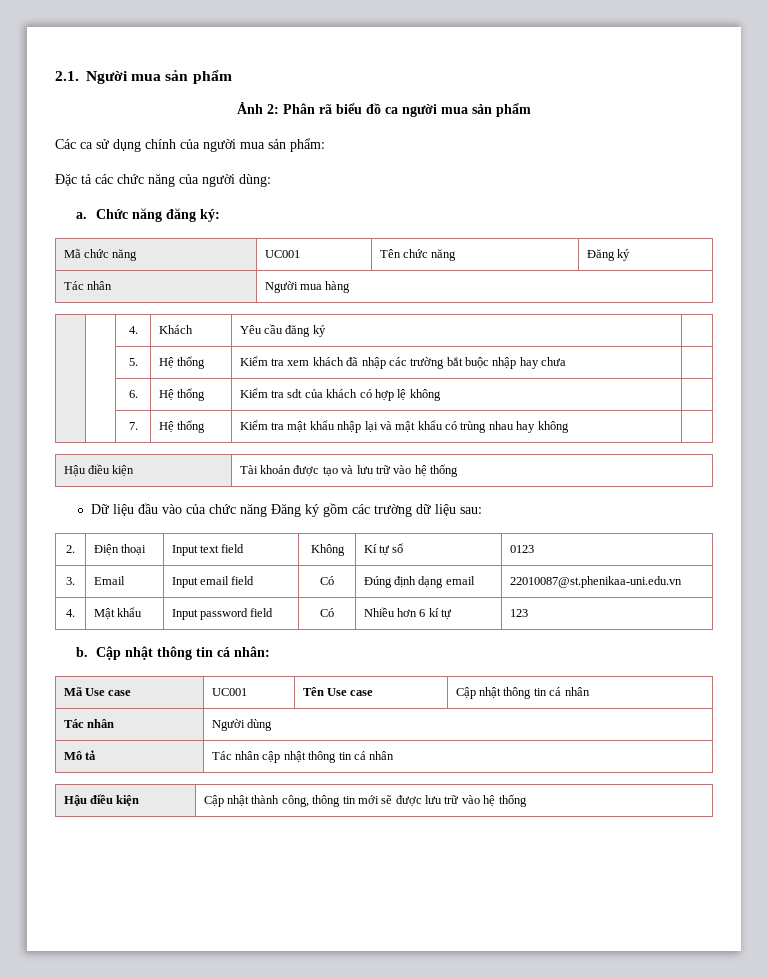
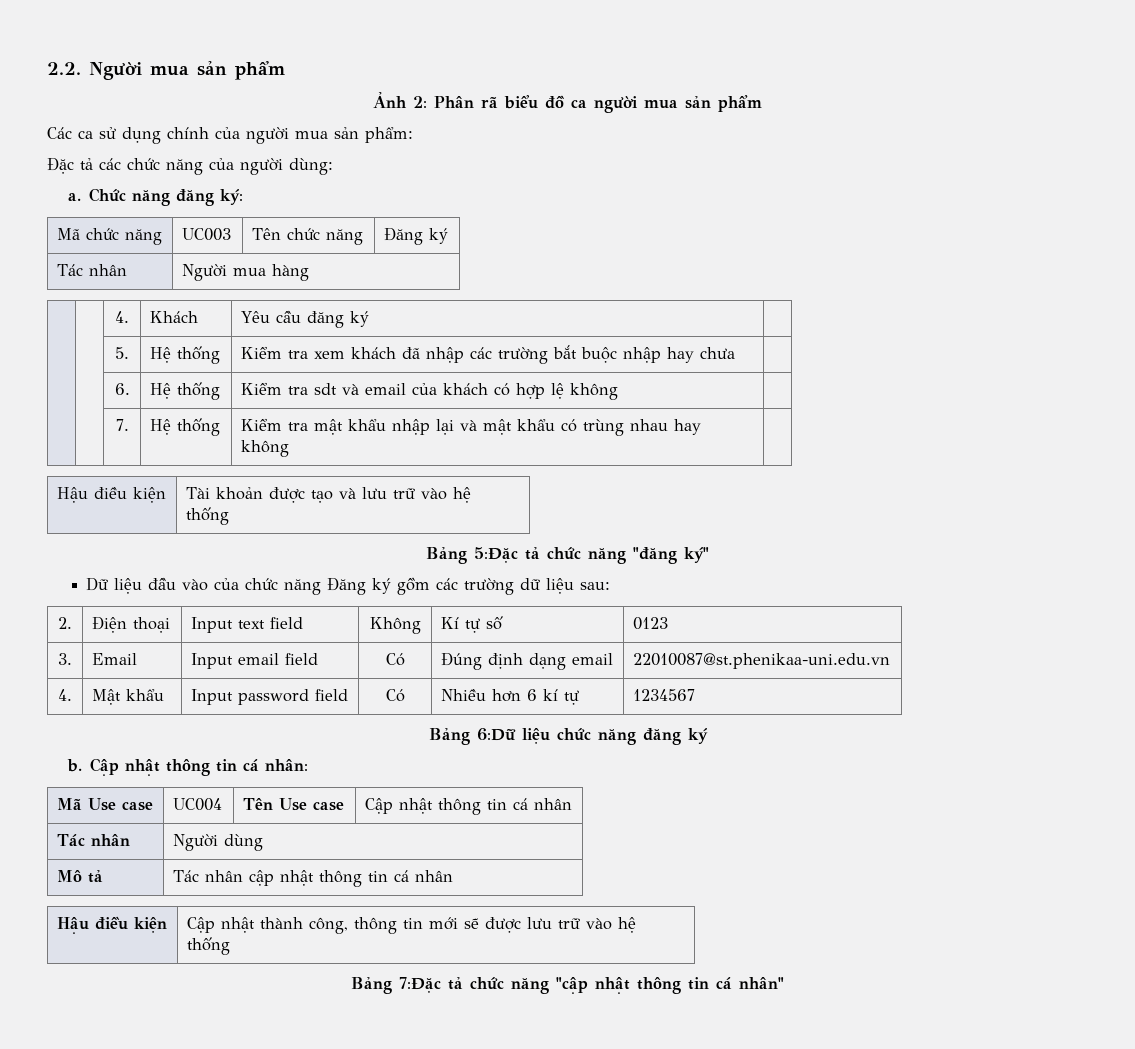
- 2.1. Người mua sản phẩm
+ 2.2. Người mua sản phẩm
- Mã chức năng | UC001 | Tên chức năng | Đăng ký
+ Mã chức năng | UC003 | Tên chức năng | Đăng ký
- | | 6. | Hệ thống | Kiểm tra sdt của khách có hợp lệ không |
+ | | 6. | Hệ thống | Kiểm tra sdt và email của khách có hợp lệ không |
+ Bảng 5:Đặc tả chức năng "đăng ký"
- 4. | Mật khẩu | Input password field | Có | Nhiều hơn 6 kí tự | 123
+ 4. | Mật khẩu | Input password field | Có | Nhiều hơn 6 kí tự | 1234567
+ Bảng 6:Dữ liệu chức năng đăng ký
- Mã Use case | UC001 | Tên Use case | Cập nhật thông tin cá nhân
+ Mã Use case | UC004 | Tên Use case | Cập nhật thông tin cá nhân
+ Bảng 7:Đặc tả chức năng "cập nhật thông tin cá nhân"

